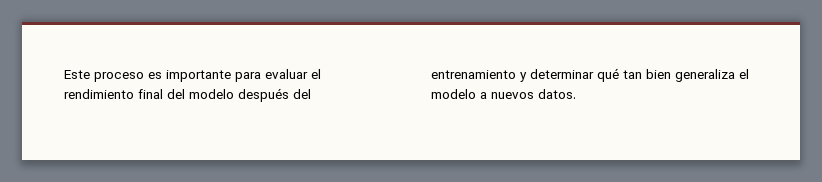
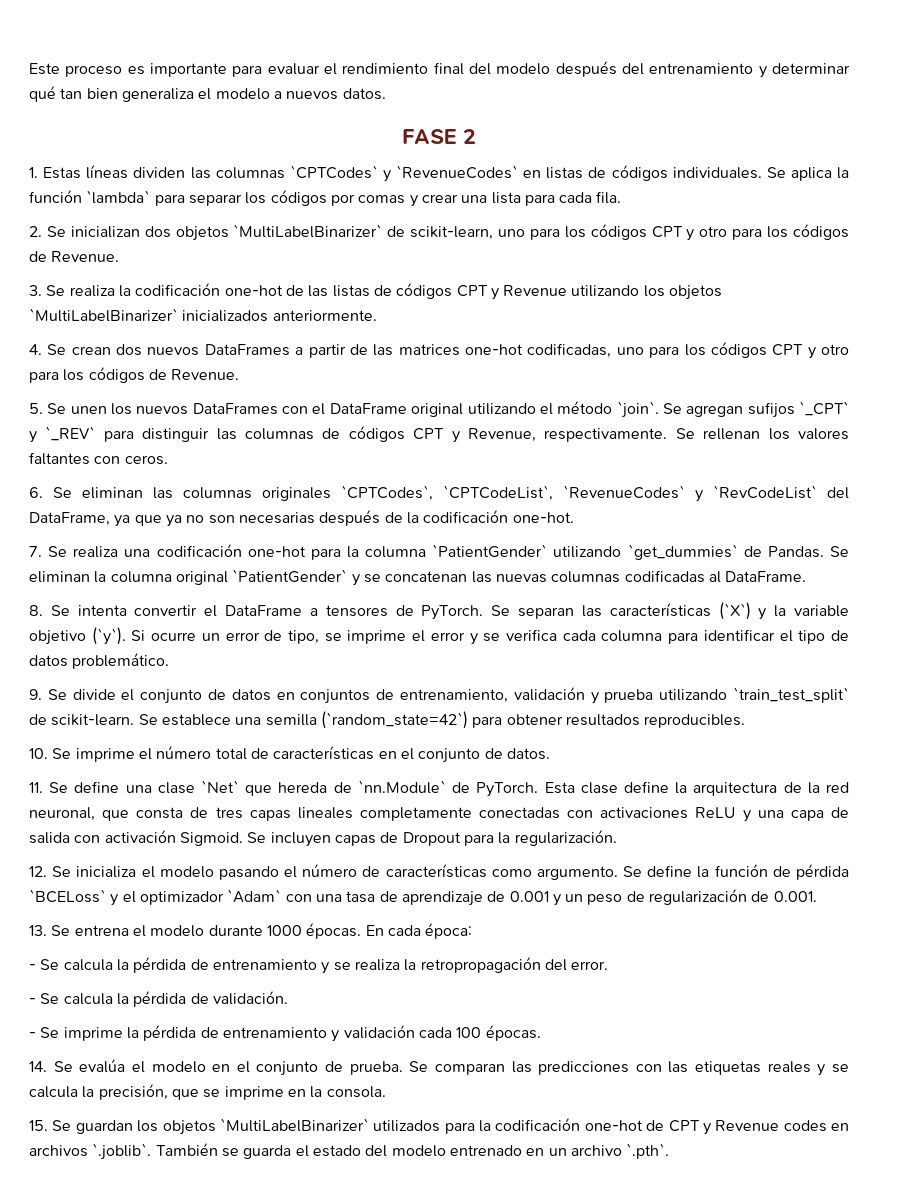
+ FASE 2
+ 1. Estas líneas dividen las columnas `CPTCodes` y `RevenueCodes` en listas de códigos individuales. Se aplica la función `lambda` para separar los códigos por comas y crear una lista para cada fila.
+ 2. Se inicializan dos objetos `MultiLabelBinarizer` de scikit-learn, uno para los códigos CPT y otro para los códigos de Revenue.
+ 3. Se realiza la codificación one-hot de las listas de códigos CPT y Revenue utilizando los objetos `MultiLabelBinarizer` inicializados anteriormente.
+ 4. Se crean dos nuevos DataFrames a partir de las matrices one-hot codificadas, uno para los códigos CPT y otro para los códigos de Revenue.
+ 5. Se unen los nuevos DataFrames con el DataFrame original utilizando el método `join`. Se agregan sufijos `_CPT` y `_REV` para distinguir las columnas de códigos CPT y Revenue, respectivamente. Se rellenan los valores faltantes con ceros.
+ 6. Se eliminan las columnas originales `CPTCodes`, `CPTCodeList`, `RevenueCodes` y `RevCodeList` del DataFrame, ya que ya no son necesarias después de la codificación one-hot.
+ 7. Se realiza una codificación one-hot para la columna `PatientGender` utilizando `get_dummies` de Pandas. Se eliminan la columna original `PatientGender` y se concatenan las nuevas columnas codificadas al DataFrame.
+ 8. Se intenta convertir el DataFrame a tensores de PyTorch. Se separan las características (`X`) y la variable objetivo (`y`). Si ocurre un error de tipo, se imprime el error y se verifica cada columna para identificar el tipo de datos problemático.
+ 9. Se divide el conjunto de datos en conjuntos de entrenamiento, validación y prueba utilizando `train_test_split` de scikit-learn. Se establece una semilla (`random_state=42`) para obtener resultados reproducibles.
+ 10. Se imprime el número total de características en el conjunto de datos.
+ 11. Se define una clase `Net` que hereda de `nn.Module` de PyTorch. Esta clase define la arquitectura de la red neuronal, que consta de tres capas lineales completamente conectadas con activaciones ReLU y una capa de salida con activación Sigmoid. Se incluyen capas de Dropout para la regularización.
+ 12. Se inicializa el modelo pasando el número de características como argumento. Se define la función de pérdida `BCELoss` y el optimizador `Adam` con una tasa de aprendizaje de 0.001 y un peso de regularización de 0.001.
+ 13. Se entrena el modelo durante 1000 épocas. En cada época:
+ - Se calcula la pérdida de entrenamiento y se realiza la retropropagación del error.
+ - Se calcula la pérdida de validación.
+ - Se imprime la pérdida de entrenamiento y validación cada 100 épocas.
+ 14. Se evalúa el modelo en el conjunto de prueba. Se comparan las predicciones con las etiquetas reales y se calcula la precisión, que se imprime en la consola.
+ 15. Se guardan los objetos `MultiLabelBinarizer` utilizados para la codificación one-hot de CPT y Revenue codes en archivos `.joblib`. También se guarda el estado del modelo entrenado en un archivo `.pth`.

